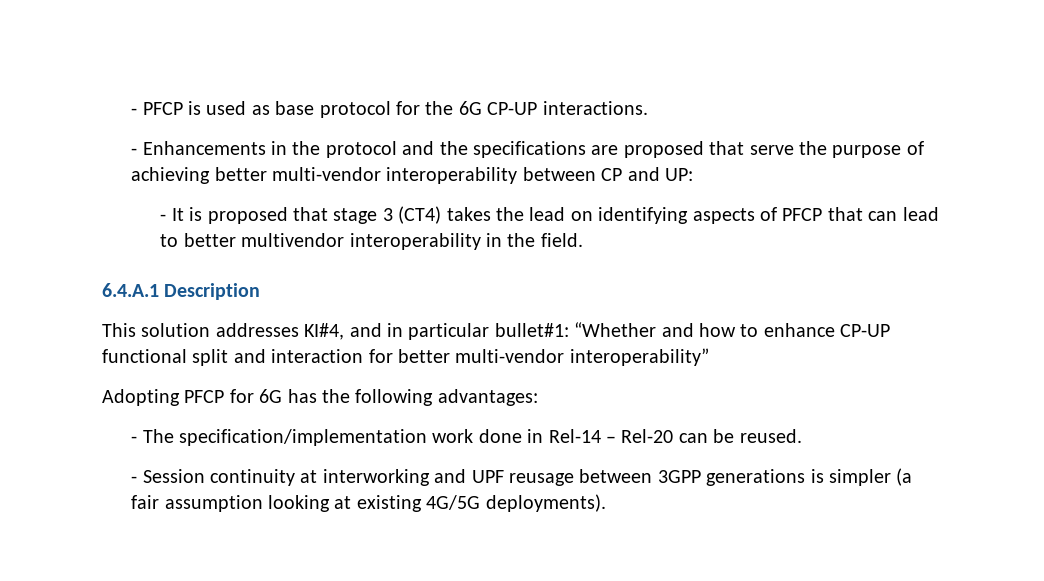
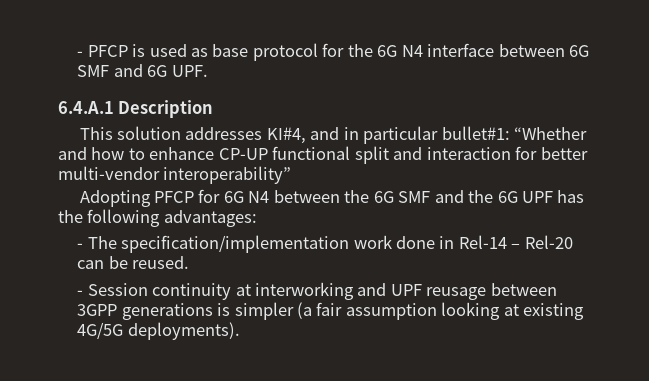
- - PFCP is used as base protocol for the 6G CP-UP interactions.
- - Enhancements in the protocol and the specifications are proposed that serve the purpose of achieving better multi-vendor interoperability between CP and UP:
- - It is proposed that stage 3 (CT4) takes the lead on identifying aspects of PFCP that can lead to better multivendor interoperability in the field.
+ - PFCP is used as base protocol for the 6G N4 interface between 6G SMF and 6G UPF.
- Adopting PFCP for 6G has the following advantages:
+ Adopting PFCP for 6G N4 between the 6G SMF and the 6G UPF has the following advantages:

